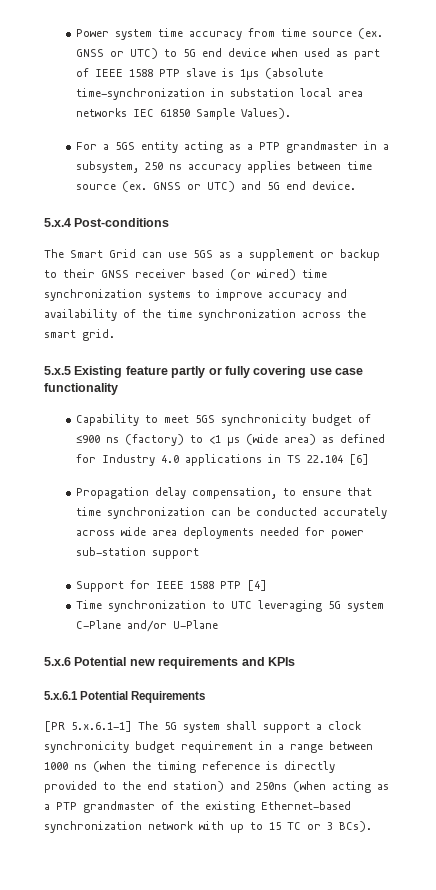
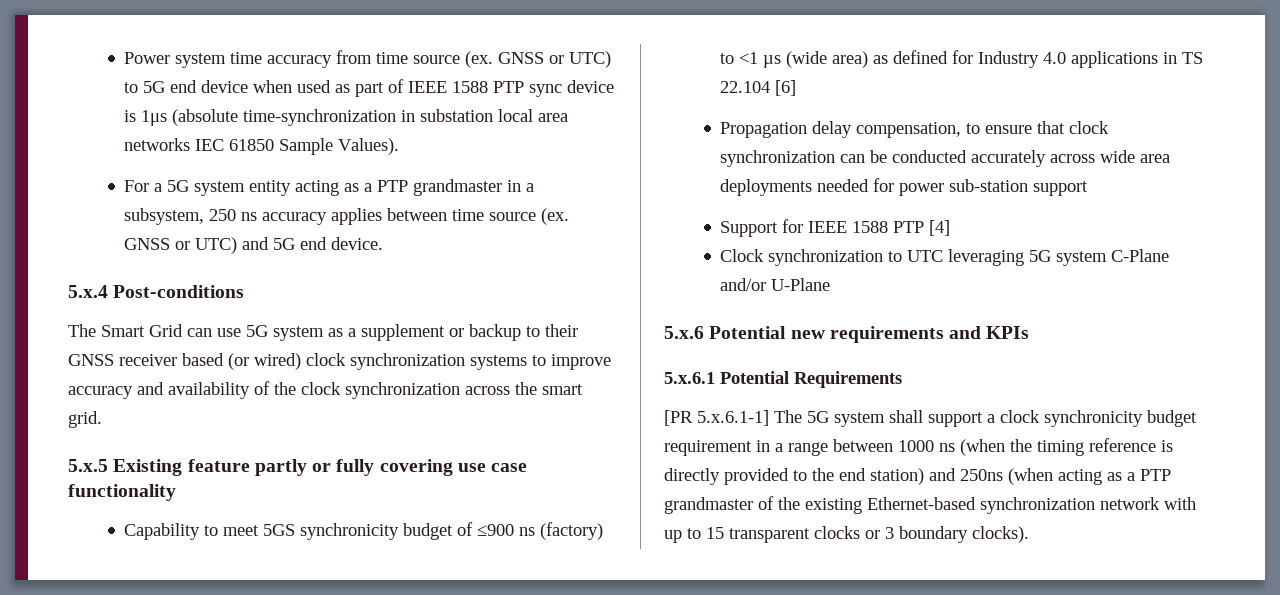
- GNSS or UTC) to 5G end device when used as part of IEEE 1588 PTP slave is 1μs (absolute time-synchronization in substation local area networks IEC 61850 Sample Values).
+ GNSS or UTC) to 5G end device when used as part of IEEE 1588 PTP sync device is 1μs (absolute time-synchronization in substation local area networks IEC 61850 Sample Values).
- For a 5GS entity acting as a PTP grandmaster in a subsystem, 250 ns accuracy applies between time source (ex.
+ For a 5G system entity acting as a PTP grandmaster in a subsystem, 250 ns accuracy applies between time source (ex.
- The Smart Grid can use 5GS as a supplement or backup to their GNSS receiver based (or wired) time synchronization systems to improve accuracy and availability of the time synchronization across the smart grid.
+ The Smart Grid can use 5G system as a supplement or backup to their GNSS receiver based (or wired) clock synchronization systems to improve accuracy and availability of the clock synchronization across the smart grid.
- Propagation delay compensation, to ensure that time synchronization can be conducted accurately across wide area deployments needed for power sub-station support
+ Propagation delay compensation, to ensure that clock synchronization can be conducted accurately across wide area deployments needed for power sub-station support
- Time synchronization to UTC leveraging 5G system C-Plane and/or U-Plane
+ Clock synchronization to UTC leveraging 5G system C-Plane and/or U-Plane
- [PR 5.x.6.1-1] The 5G system shall support a clock synchronicity budget requirement in a range between 1000 ns (when the timing reference is directly provided to the end station) and 250ns (when acting as a PTP grandmaster of the existing Ethernet-based synchronization network with up to 15 TC or 3 BCs).
+ [PR 5.x.6.1-1] The 5G system shall support a clock synchronicity budget requirement in a range between 1000 ns (when the timing reference is directly provided to the end station) and 250ns (when acting as a PTP grandmaster of the existing Ethernet-based synchronization network with up to 15 transparent clocks or 3 boundary clocks).

